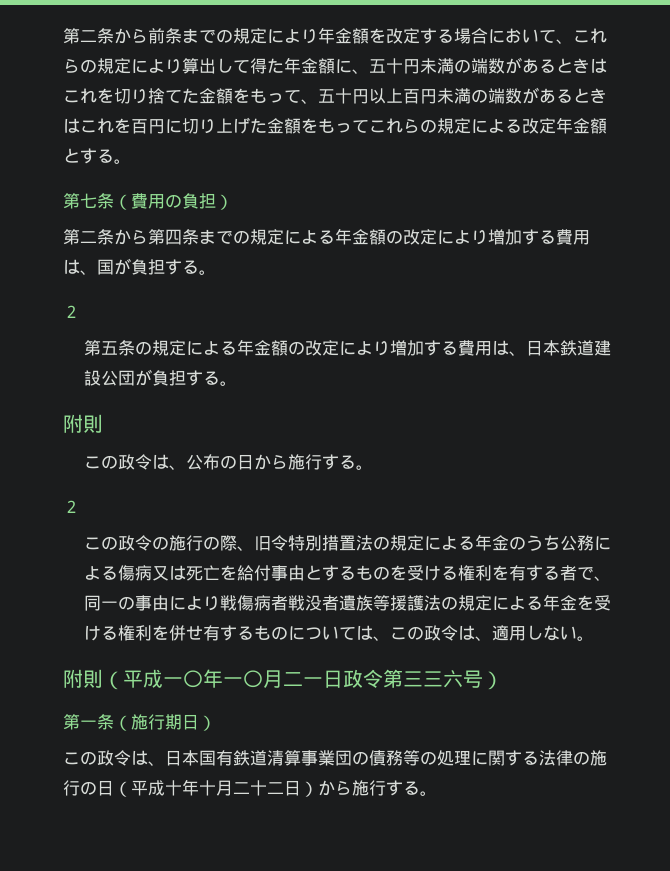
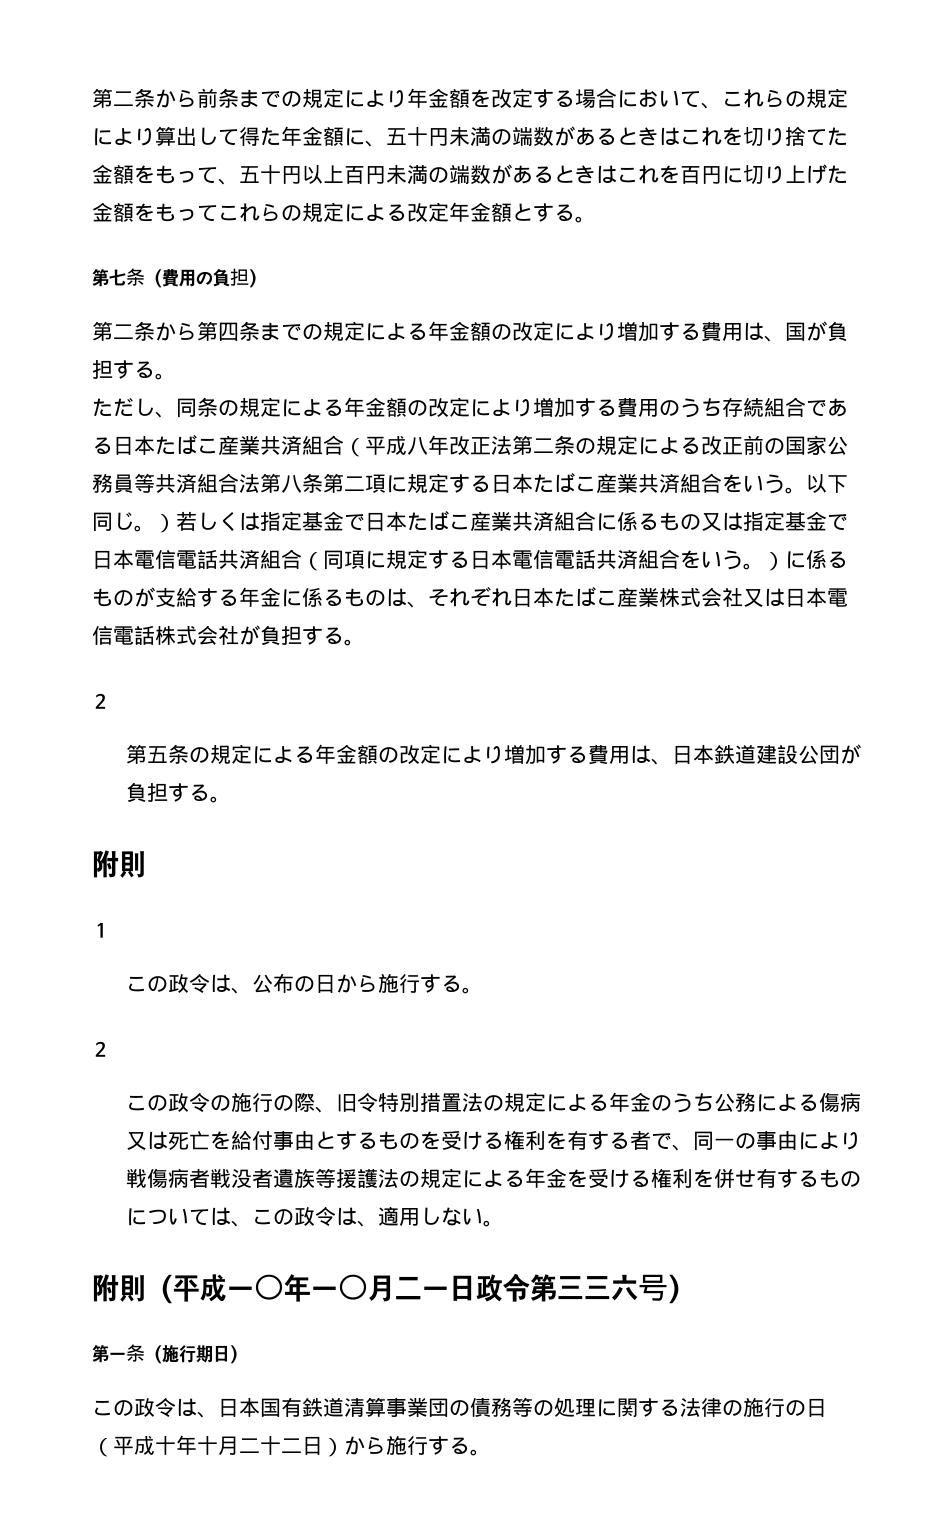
+ ただし、同条の規定による年金額の改定により増加する費用のうち存続組合である日本たばこ産業共済組合（平成八年改正法第二条の規定による改正前の国家公務員等共済組合法第八条第二項に規定する日本たばこ産業共済組合をいう。以下同じ。）若しくは指定基金で日本たばこ産業共済組合に係るもの又は指定基金で日本電信電話共済組合（同項に規定する日本電信電話共済組合をいう。）に係るものが支給する年金に係るものは、それぞれ日本たばこ産業株式会社又は日本電信電話株式会社が負担する。
+ １

